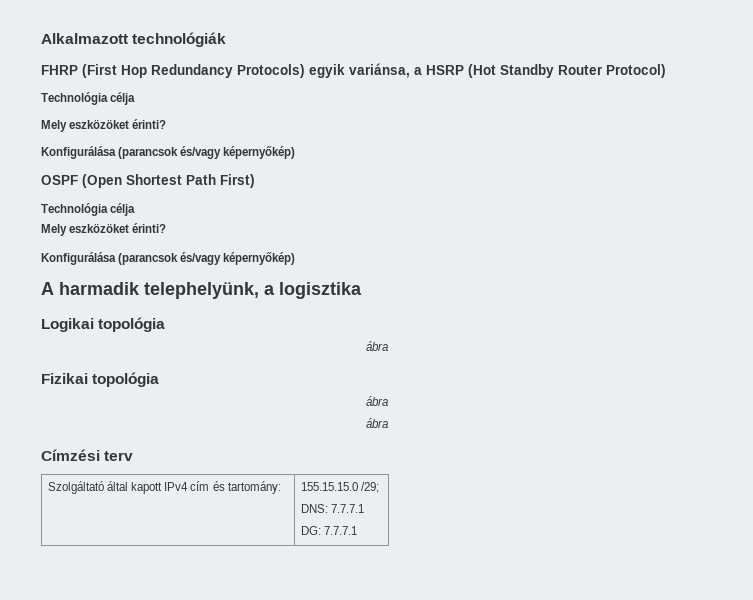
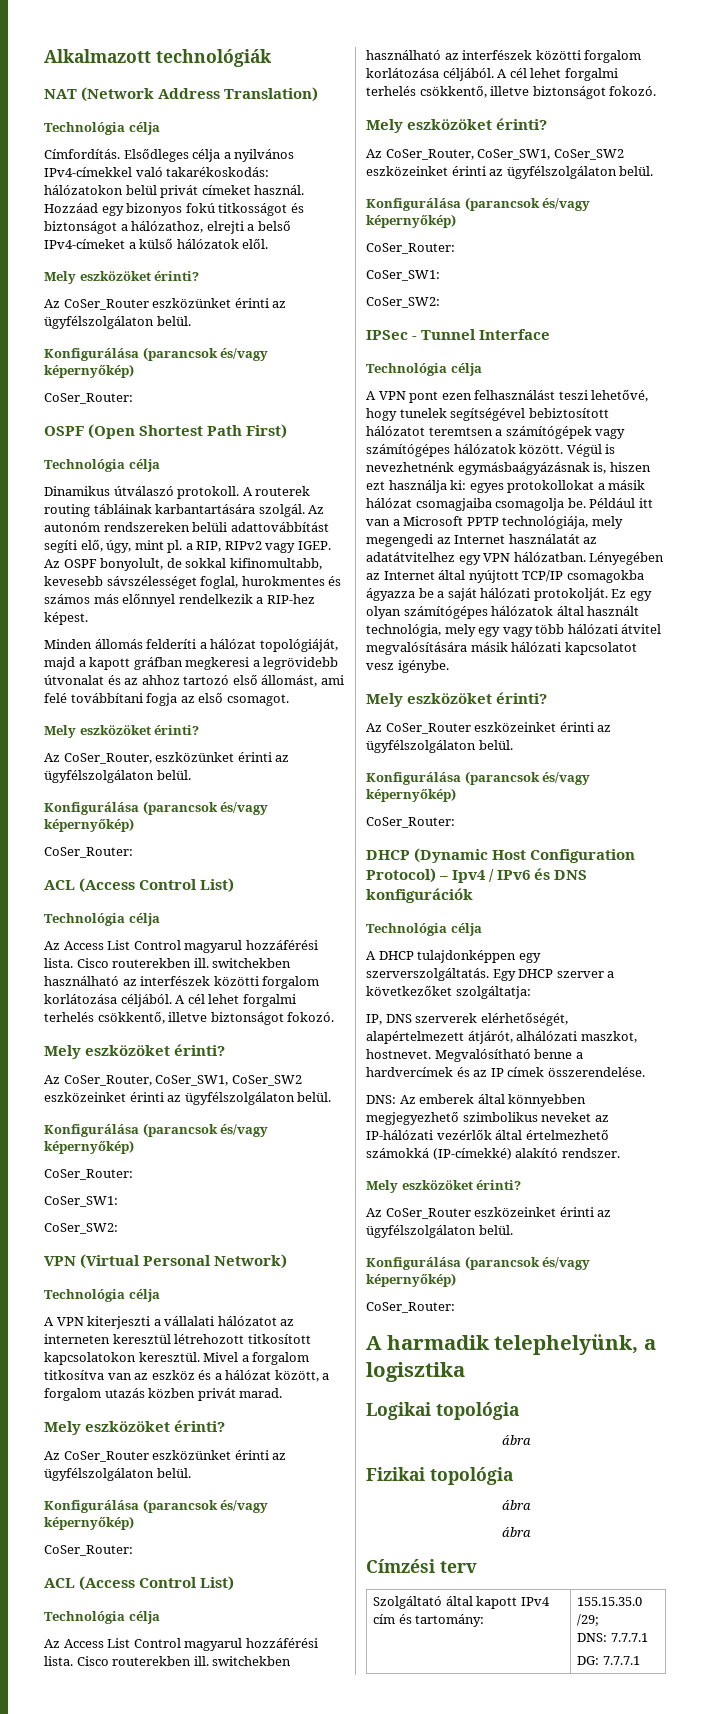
- FHRP (First Hop Redundancy Protocols) egyik variánsa, a HSRP (Hot Standby Router Protocol)
+ NAT (Network Address Translation)
  Technológia célja
+ Címfordítás. Elsődleges célja a nyilvános IPv4-címekkel való takarékoskodás: hálózatokon belül privát címeket használ. Hozzáad egy bizonyos fokú titkosságot és biztonságot a hálózathoz, elrejti a belső IPv4-címeket a külső hálózatok elől.
  Mely eszközöket érinti?
+ Az CoSer_Router eszközünket érinti az ügyfélszolgálaton belül.
  Konfigurálása (parancsok és/vagy képernyőkép)
+ CoSer_Router:
  OSPF (Open Shortest Path First)
  Technológia célja
+ Dinamikus útválaszó protokoll. A routerek routing tábláinak karbantartására szolgál. Az autonóm rendszereken belüli adattovábbítást segíti elő, úgy, mint pl. a RIP, RIPv2 vagy IGEP. Az OSPF bonyolult, de sokkal kifinomultabb, kevesebb sávszélességet foglal, hurokmentes és számos más előnnyel rendelkezik a RIP-hez képest.
+ Minden állomás felderíti a hálózat topológiáját, majd a kapott gráfban megkeresi a legrövidebb útvonalat és az ahhoz tartozó első állomást, ami felé továbbítani fogja az első csomagot.
  Mely eszközöket érinti?
+ Az CoSer_Router, eszközünket érinti az ügyfélszolgálaton belül.
  Konfigurálása (parancsok és/vagy képernyőkép)
+ CoSer_Router:
+ ACL (Access Control List)
+ Technológia célja
+ Az Access List Control magyarul hozzáférési lista. Cisco routerekben ill. switchekben használható az interfészek közötti forgalom korlátozása céljából. A cél lehet forgalmi terhelés csökkentő, illetve biztonságot fokozó.
+ Mely eszközöket érinti?
+ Az CoSer_Router, CoSer_SW1, CoSer_SW2 eszközeinket érinti az ügyfélszolgálaton belül.
+ Konfigurálása (parancsok és/vagy képernyőkép)
+ CoSer_Router:
+ CoSer_SW1:
+ CoSer_SW2:
+ VPN (Virtual Personal Network)
+ Technológia célja
+ A VPN kiterjeszti a vállalati hálózatot az interneten keresztül létrehozott titkosított kapcsolatokon keresztül. Mivel a forgalom titkosítva van az eszköz és a hálózat között, a forgalom utazás közben privát marad.
+ Mely eszközöket érinti?
+ Az CoSer_Router eszközünket érinti az ügyfélszolgálaton belül.
+ Konfigurálása (parancsok és/vagy képernyőkép)
+ CoSer_Router:
+ ACL (Access Control List)
+ Technológia célja
+ Az Access List Control magyarul hozzáférési lista. Cisco routerekben ill. switchekben használható az interfészek közötti forgalom korlátozása céljából. A cél lehet forgalmi terhelés csökkentő, illetve biztonságot fokozó.
+ Mely eszközöket érinti?
+ Az CoSer_Router, CoSer_SW1, CoSer_SW2 eszközeinket érinti az ügyfélszolgálaton belül.
+ Konfigurálása (parancsok és/vagy képernyőkép)
+ CoSer_Router:
+ CoSer_SW1:
+ CoSer_SW2:
+ IPSec - Tunnel Interface
+ Technológia célja
+ A VPN pont ezen felhasználást teszi lehetővé, hogy tunelek segítségével bebiztosított hálózatot teremtsen a számítógépek vagy számítógépes hálózatok között. Végül is nevezhetnénk egymásbaágyázásnak is, hiszen ezt használja ki: egyes protokollokat a másik hálózat csomagjaiba csomagolja be. Például itt van a Microsoft PPTP technológiája, mely megengedi az Internet használatát az adatátvitelhez egy VPN hálózatban. Lényegében az Internet által nyújtott TCP/IP csomagokba ágyazza be a saját hálózati protokolját. Ez egy olyan számítógépes hálózatok által használt technológia, mely egy vagy több hálózati átvitel megvalósítására másik hálózati kapcsolatot vesz igénybe.
+ Mely eszközöket érinti?
+ Az CoSer_Router eszközeinket érinti az ügyfélszolgálaton belül.
+ Konfigurálása (parancsok és/vagy képernyőkép)
+ CoSer_Router:
+ DHCP (Dynamic Host Configuration Protocol) – Ipv4 / IPv6 és DNS konfigurációk
+ Technológia célja
+ A DHCP tulajdonképpen egy szerverszolgáltatás. Egy DHCP szerver a következőket szolgáltatja:
+ IP, DNS szerverek elérhetőségét, alapértelmezett átjárót, alhálózati maszkot, hostnevet. Megvalósítható benne a hardvercímek és az IP címek összerendelése.
+ DNS: Az emberek által könnyebben megjegyezhető szimbolikus neveket az IP-hálózati vezérlők által értelmezhető számokká (IP-címekké) alakító rendszer.
+ Mely eszközöket érinti?
+ Az CoSer_Router eszközeinket érinti az ügyfélszolgálaton belül.
+ Konfigurálása (parancsok és/vagy képernyőkép)
+ CoSer_Router:
- Szolgáltató által kapott IPv4 cím és tartomány: | 155.15.15.0 /29;
+ Szolgáltató által kapott IPv4 cím és tartomány: | 155.15.35.0 /29;

